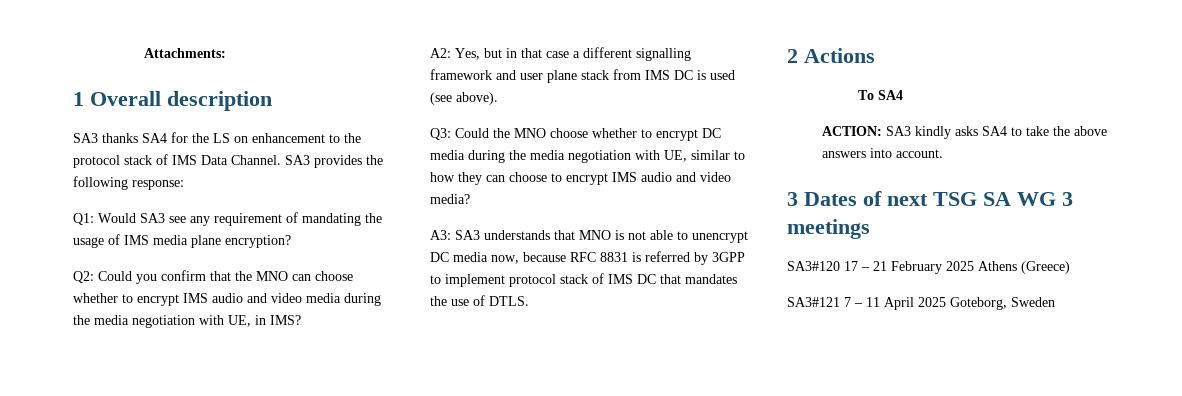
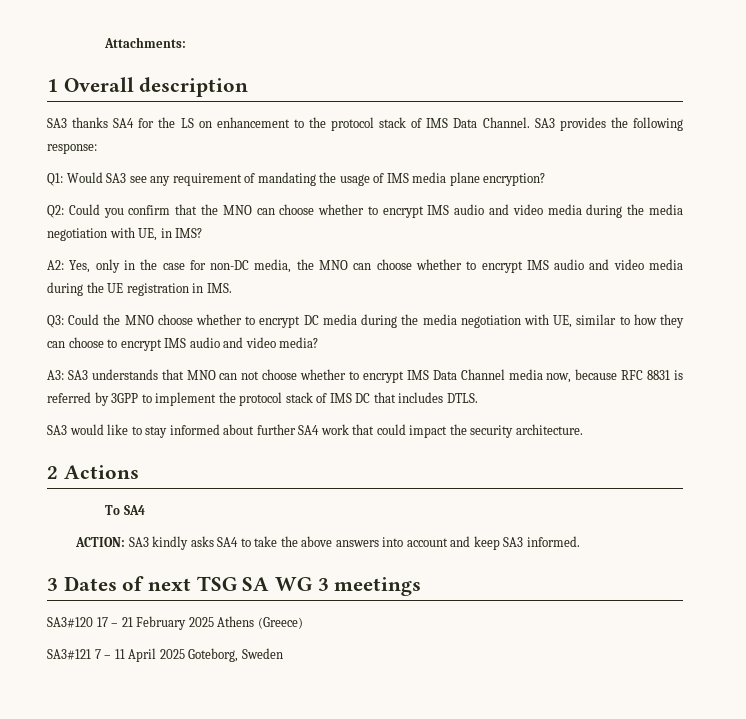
- A2: Yes, but in that case a different signalling framework and user plane stack from IMS DC is used (see above).
+ A2: Yes, only in the case for non-DC media, the MNO can choose whether to encrypt IMS audio and video media during the UE registration in IMS.
- A3: SA3 understands that MNO is not able to unencrypt DC media now, because RFC 8831 is referred by 3GPP to implement protocol stack of IMS DC that mandates the use of DTLS.
+ A3: SA3 understands that MNO can not choose whether to encrypt IMS Data Channel media now, because RFC 8831 is referred by 3GPP to implement the protocol stack of IMS DC that includes DTLS.
+ SA3 would like to stay informed about further SA4 work that could impact the security architecture.
- ACTION: SA3 kindly asks SA4 to take the above answers into account.
+ ACTION: SA3 kindly asks SA4 to take the above answers into account and keep SA3 informed.

